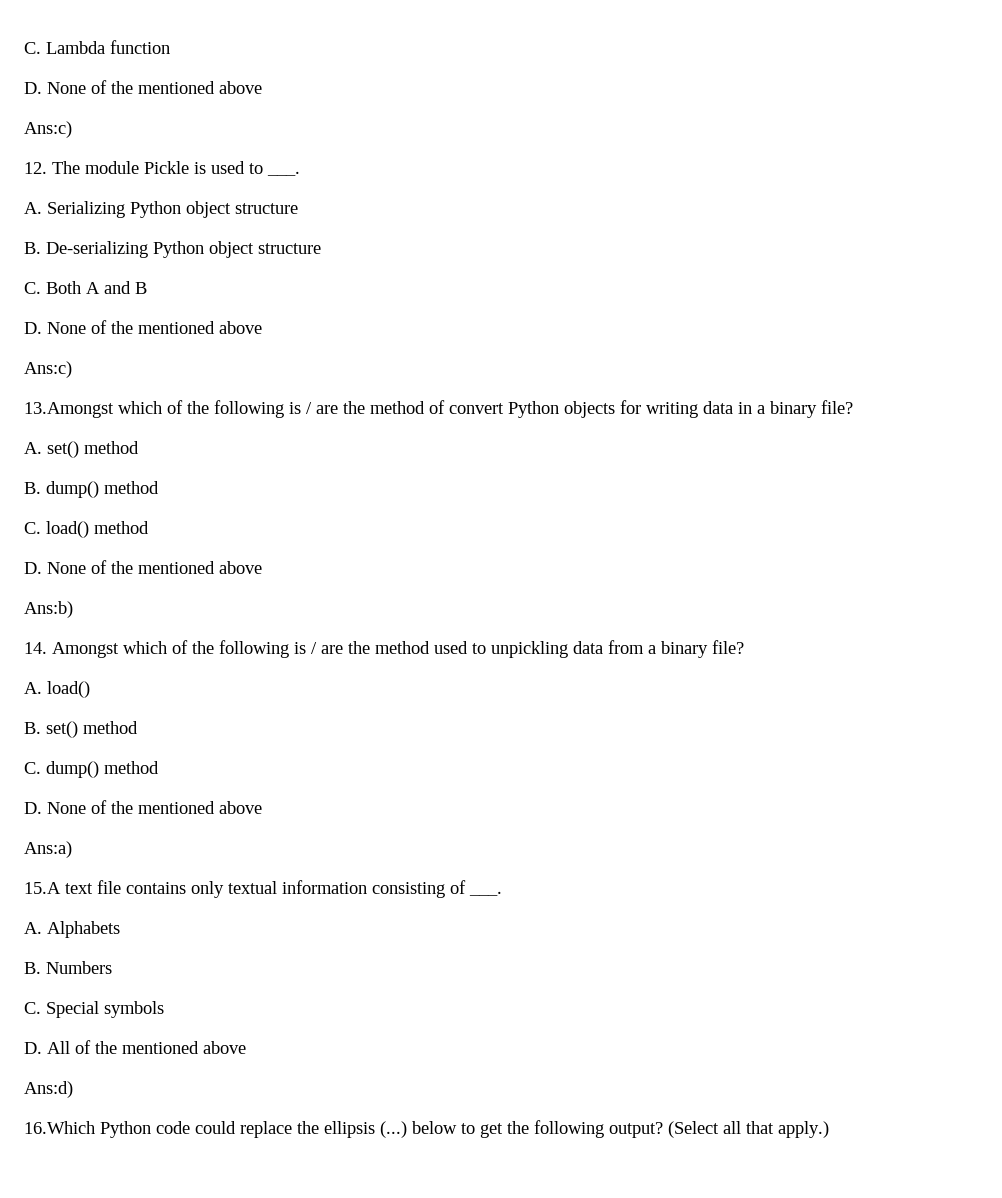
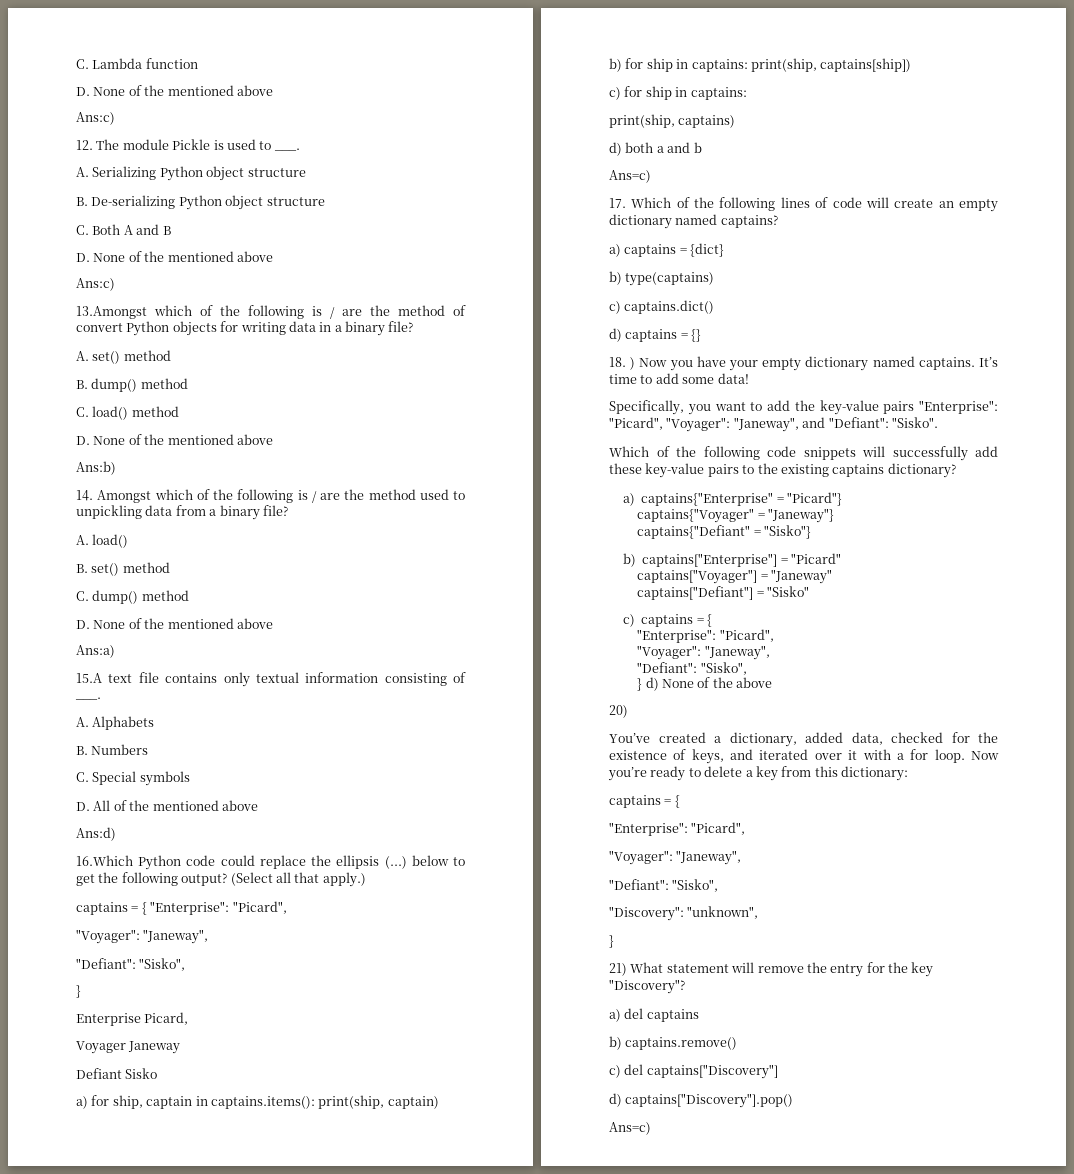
+ captains = { "Enterprise": "Picard",
+ "Voyager": "Janeway",
+ "Defiant": "Sisko",
+ }
+ Enterprise Picard,
+ Voyager Janeway
+ Defiant Sisko
+ a) for ship, captain in captains.items(): print(ship, captain)
+ b) for ship in captains: print(ship, captains[ship])
+ c) for ship in captains:
+ print(ship, captains)
+ d) both a and b
+ Ans=c)
+ 17. Which of the following lines of code will create an empty dictionary named captains?
+ a) captains = {dict}
+ b) type(captains)
+ c) captains.dict()
+ d) captains = {}
+ 18. ) Now you have your empty dictionary named captains. It’s time to add some data!
+ Specifically, you want to add the key-value pairs "Enterprise": "Picard", "Voyager": "Janeway", and "Defiant": "Sisko".
+ Which of the following code snippets will successfully add these key-value pairs to the existing captains dictionary?
+ a) captains{"Enterprise" = "Picard"}
+ captains{"Voyager" = "Janeway"}
+ captains{"Defiant" = "Sisko"}
+ b) captains["Enterprise"] = "Picard"
+ captains["Voyager"] = "Janeway"
+ captains["Defiant"] = "Sisko"
+ c) captains = {
+ "Enterprise": "Picard",
+ "Voyager": "Janeway",
+ "Defiant": "Sisko",
+ } d) None of the above
+ 20)
+ You’ve created a dictionary, added data, checked for the existence of keys, and iterated over it with a for loop. Now you’re ready to delete a key from this dictionary:
+ captains = {
+ "Enterprise": "Picard",
+ "Voyager": "Janeway",
+ "Defiant": "Sisko",
+ "Discovery": "unknown",
+ }
+ 21) What statement will remove the entry for the key "Discovery"?
+ a) del captains
+ b) captains.remove()
+ c) del captains["Discovery"]
+ d) captains["Discovery"].pop()
+ Ans=c)

